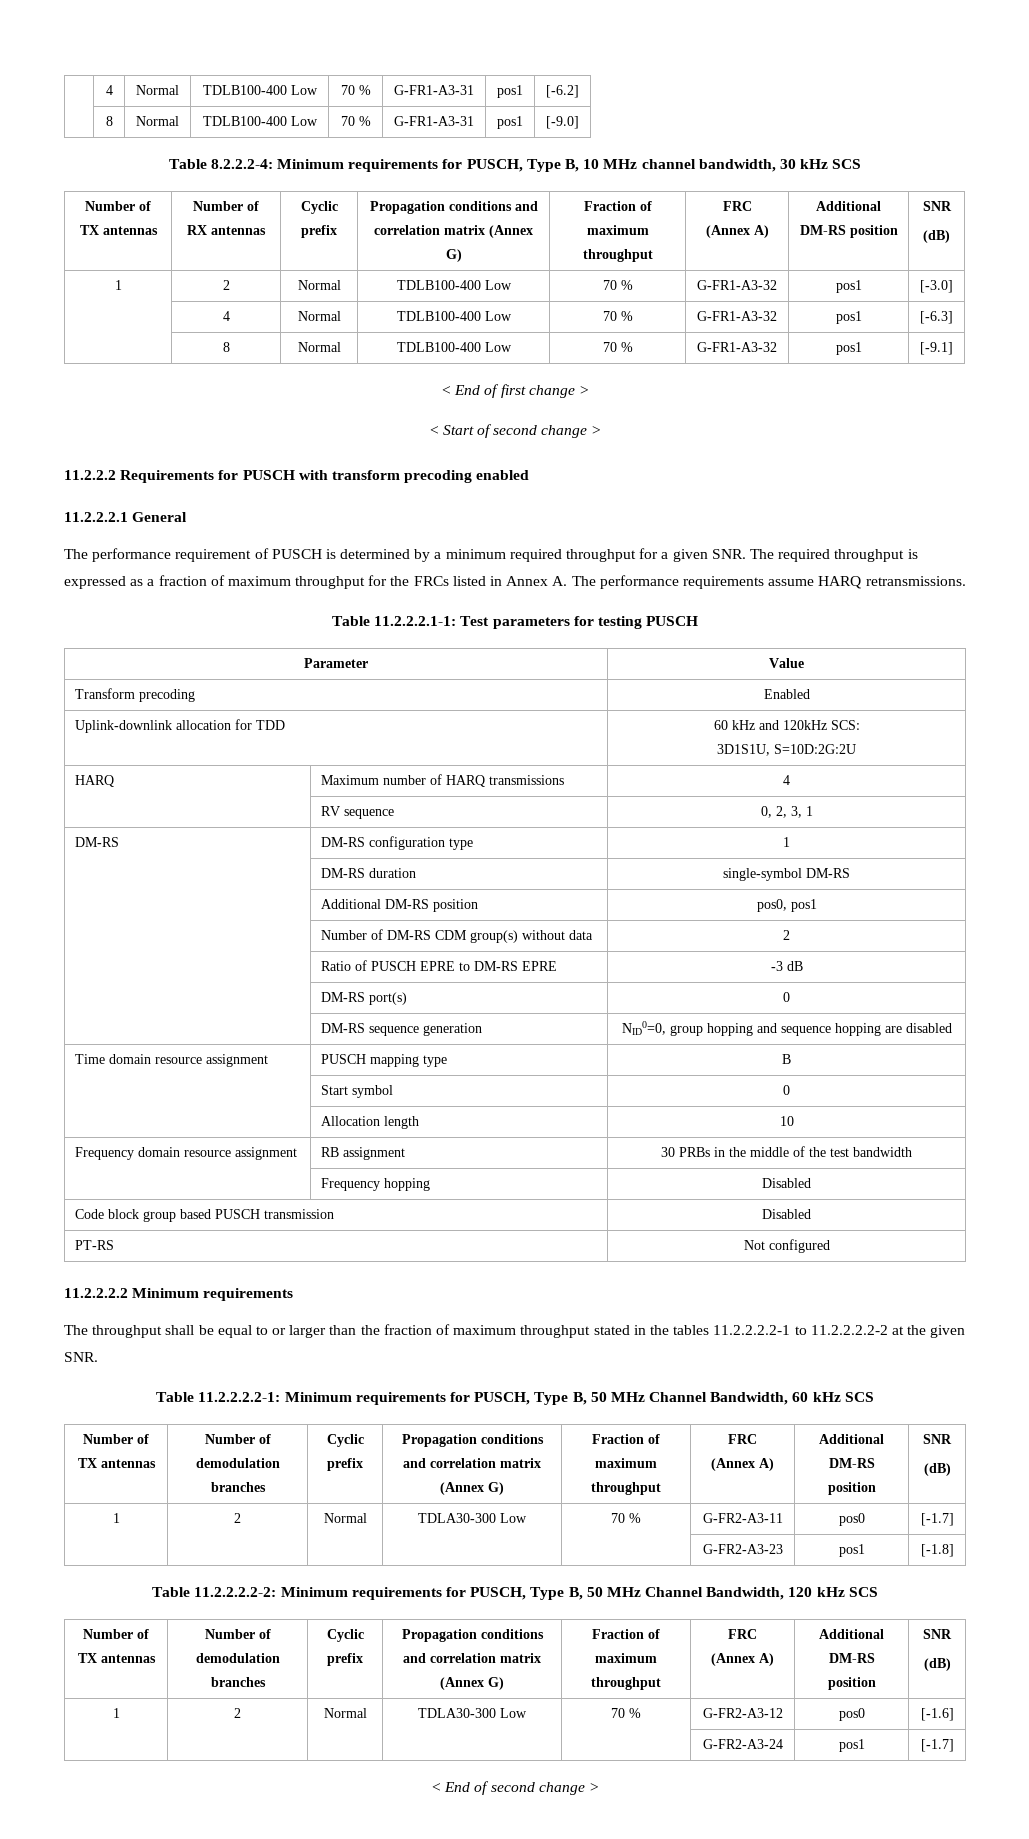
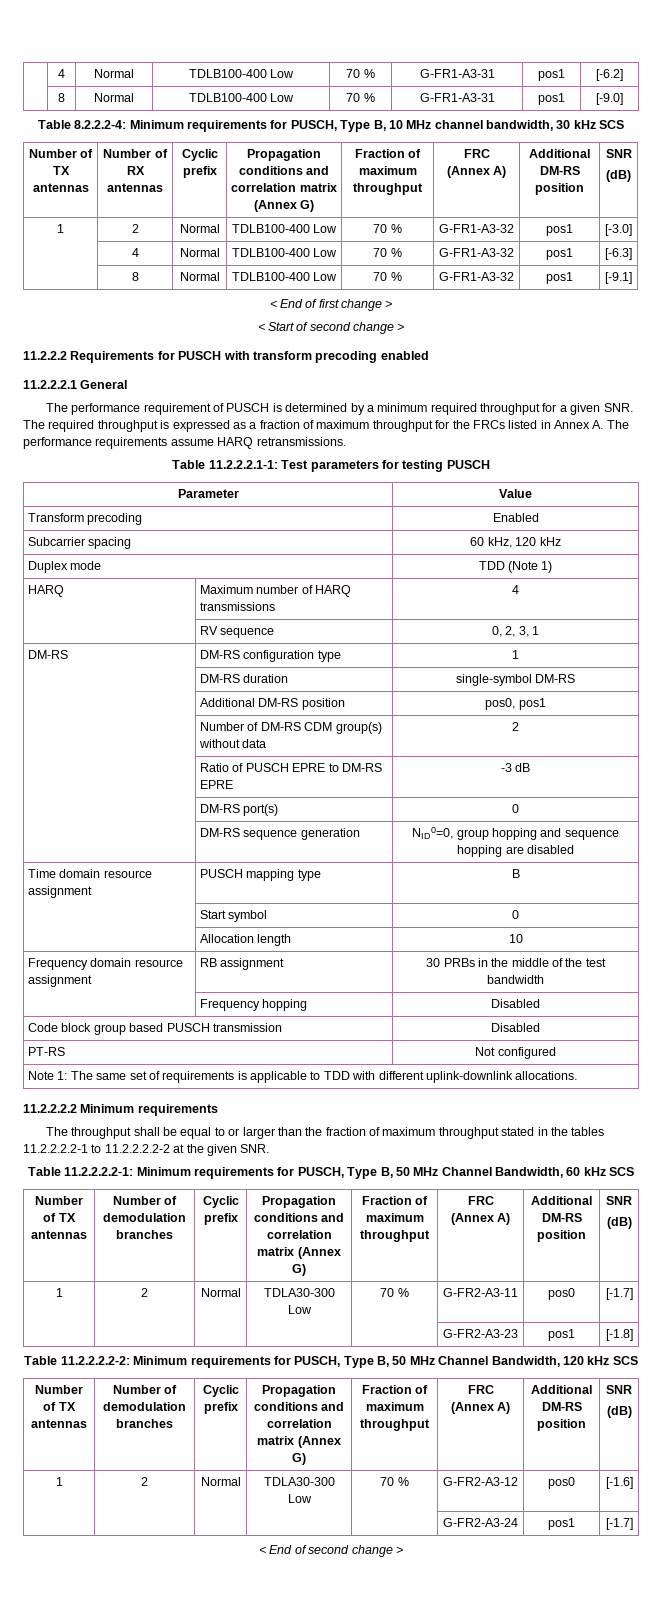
- Uplink-downlink allocation for TDD | 60 kHz and 120kHz SCS:
- 3D1S1U, S=10D:2G:2U
+ Subcarrier spacing | 60 kHz, 120 kHz
+ Duplex mode | TDD (Note 1)
+ Note 1: The same set of requirements is applicable to TDD with different uplink-downlink allocations.

